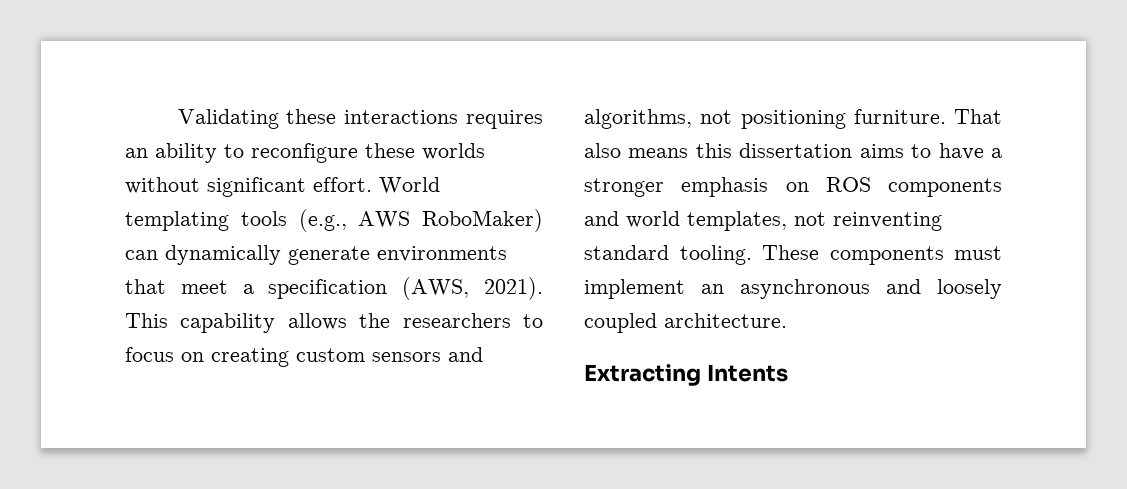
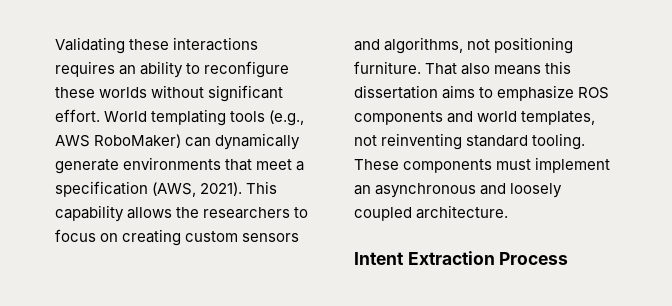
- That also means this dissertation aims to have a stronger emphasis on ROS components and world templates, not reinventing standard tooling.
+ That also means this dissertation aims to emphasize ROS components and world templates, not reinventing standard tooling.
- Extracting Intents
+ Intent Extraction Process

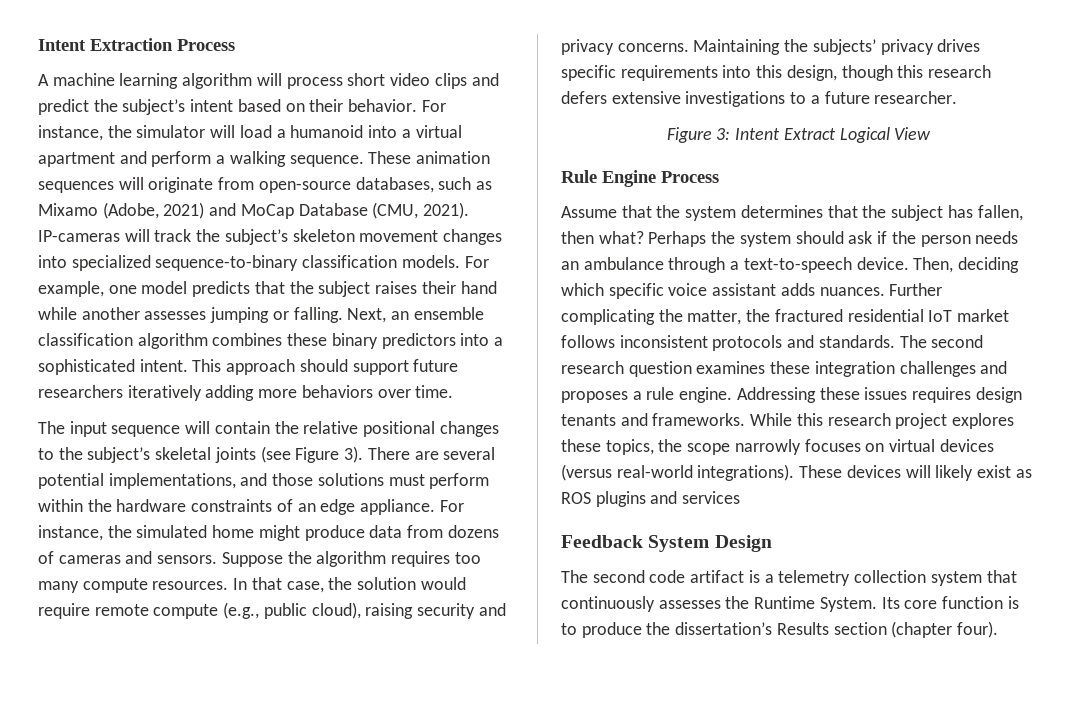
- Validating these interactions requires an ability to reconfigure these worlds without significant effort. World templating tools (e.g., AWS RoboMaker) can dynamically generate environments that meet a specification (AWS, 2021). This capability allows the researchers to focus on creating custom sensors and algorithms, not positioning furniture. That also means this dissertation aims to emphasize ROS components and world templates, not reinventing standard tooling. These components must implement an asynchronous and loosely coupled architecture.
  Intent Extraction Process
+ A machine learning algorithm will process short video clips and predict the subject’s intent based on their behavior. For instance, the simulator will load a humanoid into a virtual apartment and perform a walking sequence. These animation sequences will originate from open-source databases, such as Mixamo (Adobe, 2021) and MoCap Database (CMU, 2021). IP-cameras will track the subject’s skeleton movement changes into specialized sequence-to-binary classification models. For example, one model predicts that the subject raises their hand while another assesses jumping or falling. Next, an ensemble classification algorithm combines these binary predictors into a sophisticated intent. This approach should support future researchers iteratively adding more behaviors over time.
+ The input sequence will contain the relative positional changes to the subject’s skeletal joints (see Figure 3). There are several potential implementations, and those solutions must perform within the hardware constraints of an edge appliance. For instance, the simulated home might produce data from dozens of cameras and sensors. Suppose the algorithm requires too many compute resources. In that case, the solution would require remote compute (e.g., public cloud), raising security and privacy concerns. Maintaining the subjects’ privacy drives specific requirements into this design, though this research defers extensive investigations to a future researcher.
+ Figure 3: Intent Extract Logical View
+ Rule Engine Process
+ Assume that the system determines that the subject has fallen, then what? Perhaps the system should ask if the person needs an ambulance through a text-to-speech device. Then, deciding which specific voice assistant adds nuances. Further complicating the matter, the fractured residential IoT market follows inconsistent protocols and standards. The second research question examines these integration challenges and proposes a rule engine. Addressing these issues requires design tenants and frameworks. While this research project explores these topics, the scope narrowly focuses on virtual devices (versus real-world integrations). These devices will likely exist as ROS plugins and services
+ Feedback System Design
+ The second code artifact is a telemetry collection system that continuously assesses the Runtime System. Its core function is to produce the dissertation’s Results section (chapter four).

